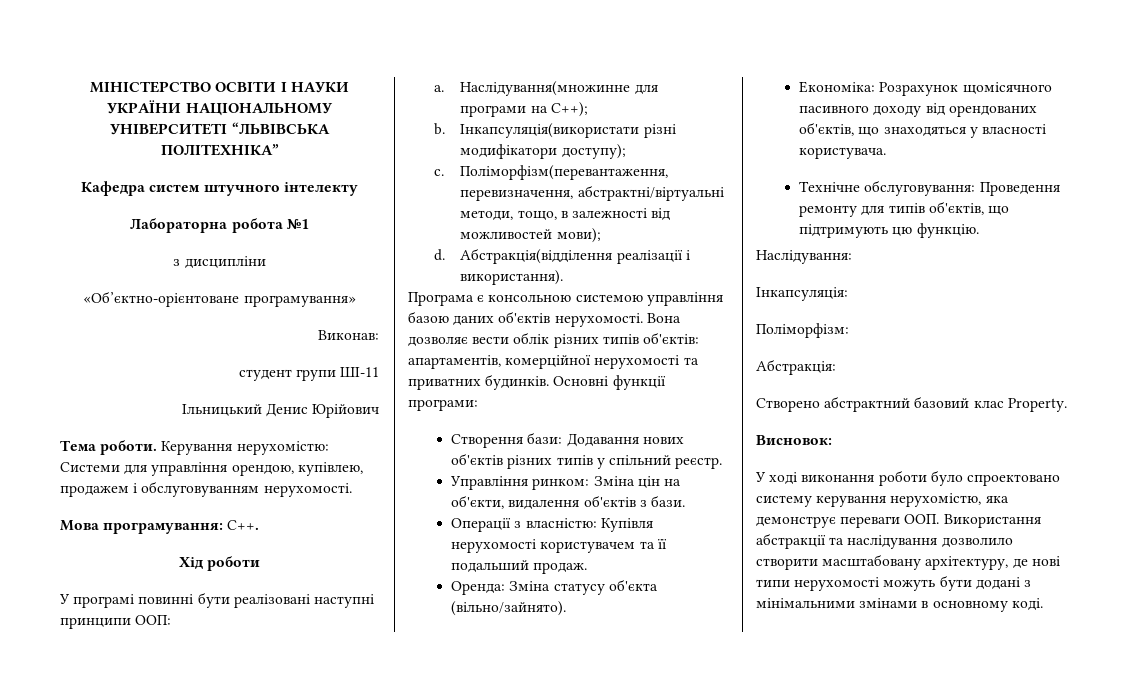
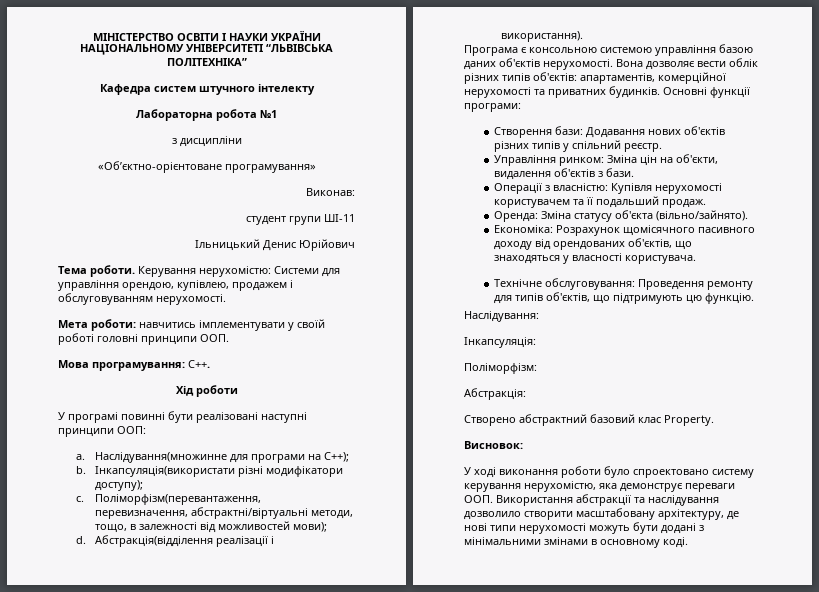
+ Мета роботи: навчитись імплементувати у своїй роботі головні принципи ООП.

